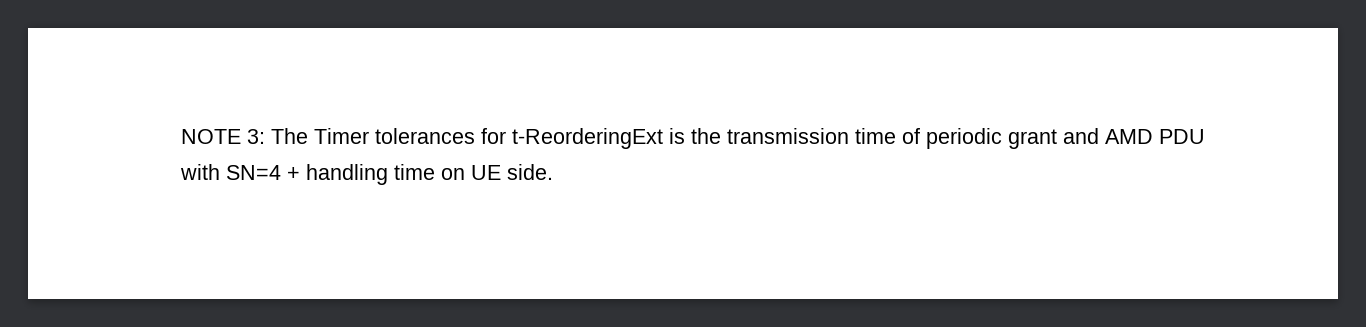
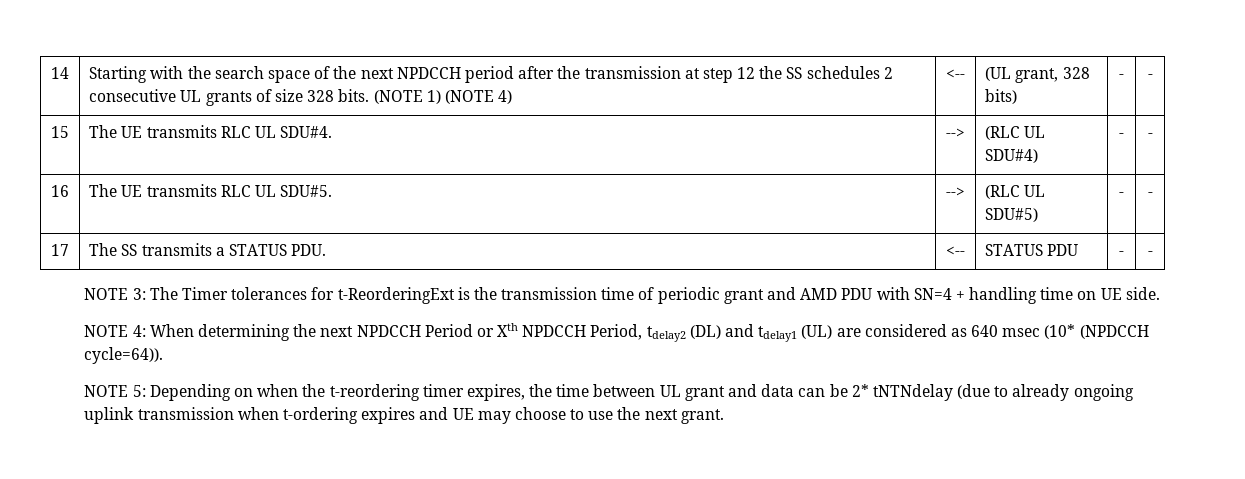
+ 14 | Starting with the search space of the next NPDCCH period after the transmission at step 12 the SS schedules 2 consecutive UL grants of size 328 bits. (NOTE 1) (NOTE 4) | <-- | (UL grant, 328 bits) | - | -
+ 15 | The UE transmits RLC UL SDU#4. | --> | (RLC UL SDU#4) | - | -
+ 16 | The UE transmits RLC UL SDU#5. | --> | (RLC UL SDU#5) | - | -
+ 17 | The SS transmits a STATUS PDU. | <-- | STATUS PDU | - | -
+ NOTE 4: When determining the next NPDCCH Period or Xth NPDCCH Period, tdelay2 (DL) and tdelay1 (UL) are considered as 640 msec (10* (NPDCCH cycle=64)).
+ NOTE 5: Depending on when the t-reordering timer expires, the time between UL grant and data can be 2* tNTNdelay (due to already ongoing uplink transmission when t-ordering expires and UE may choose to use the next grant.

